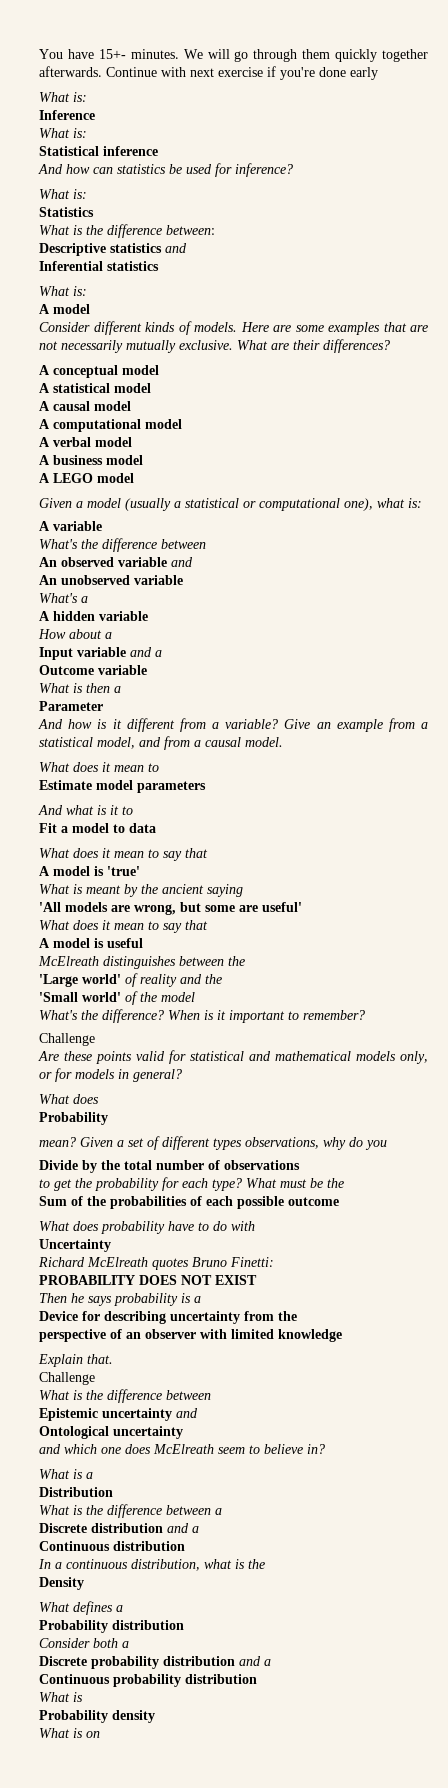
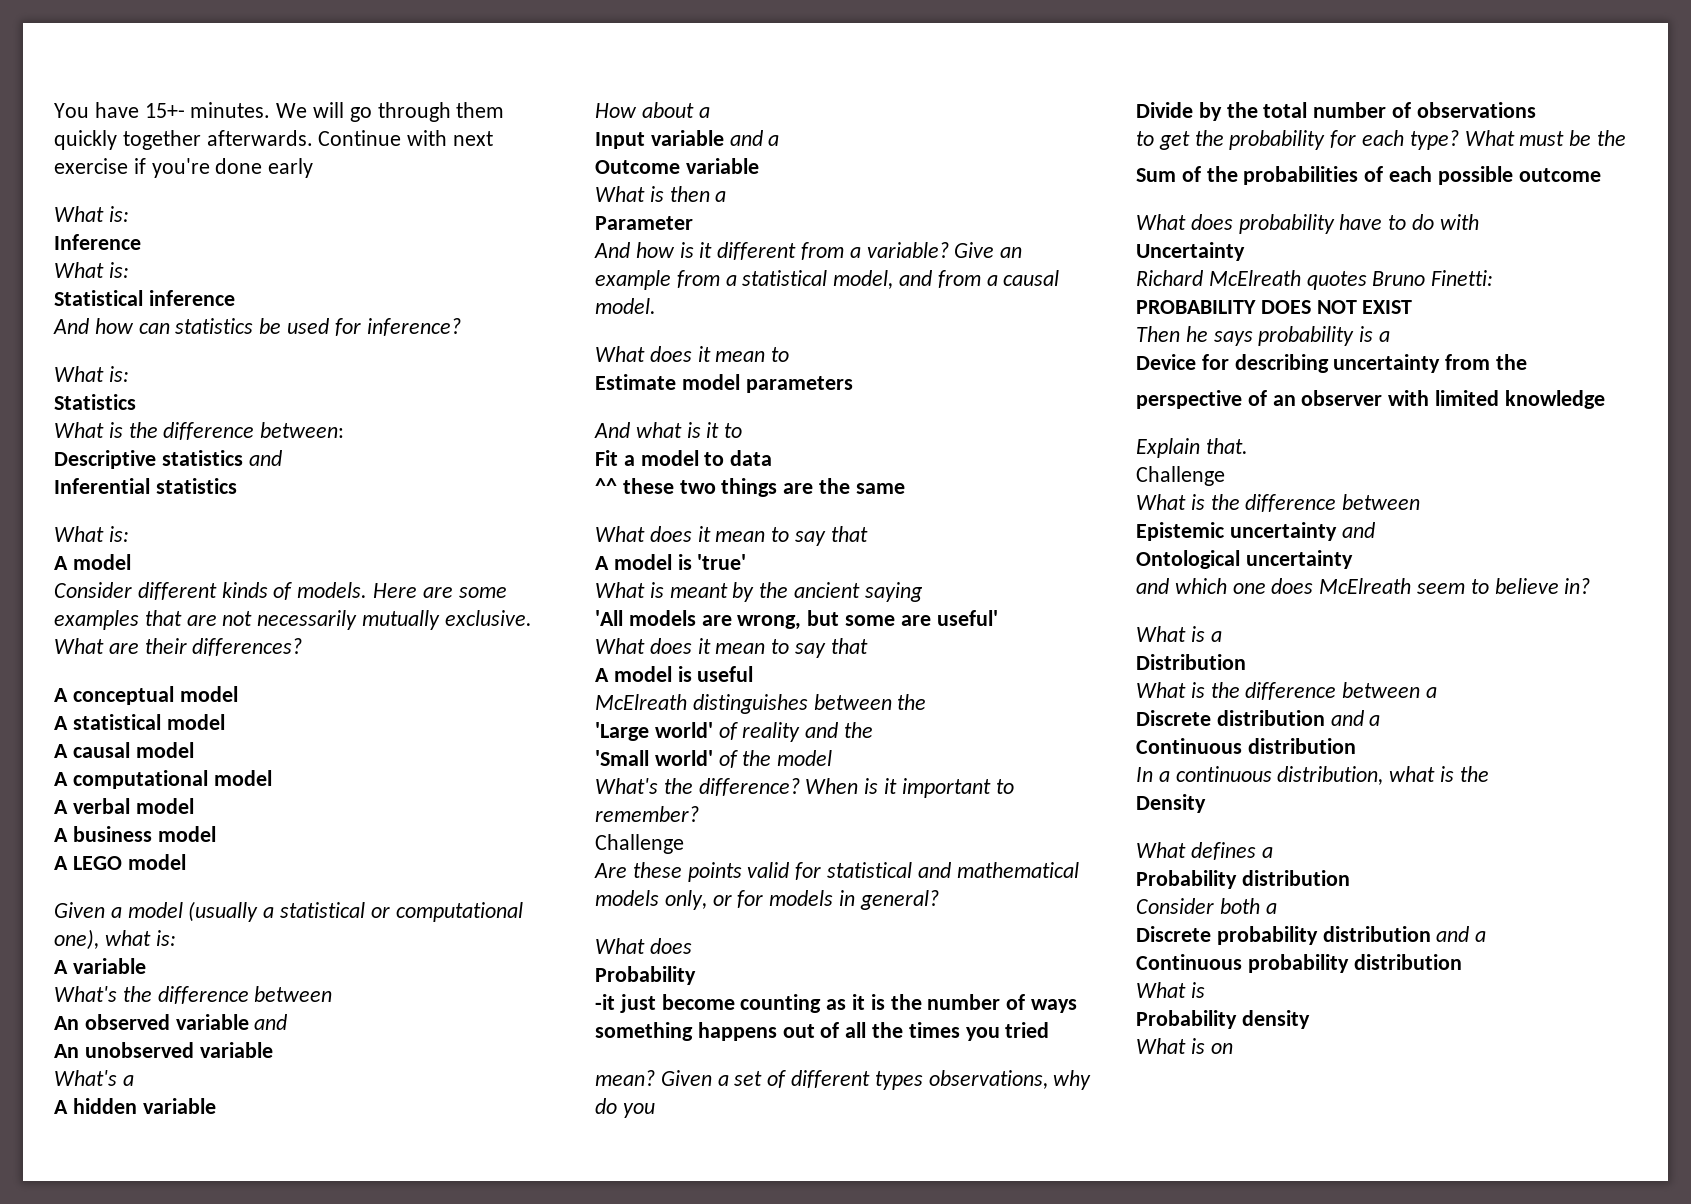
+ ^^ these two things are the same
+ -it just become counting as it is the number of ways something happens out of all the times you tried

